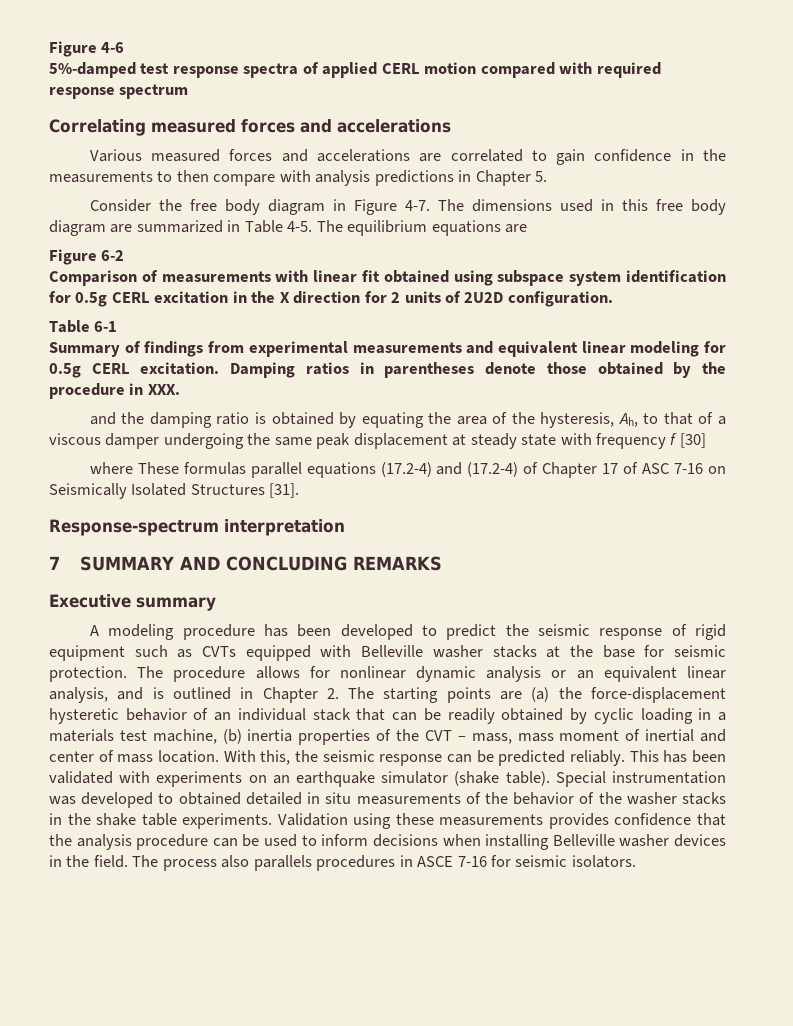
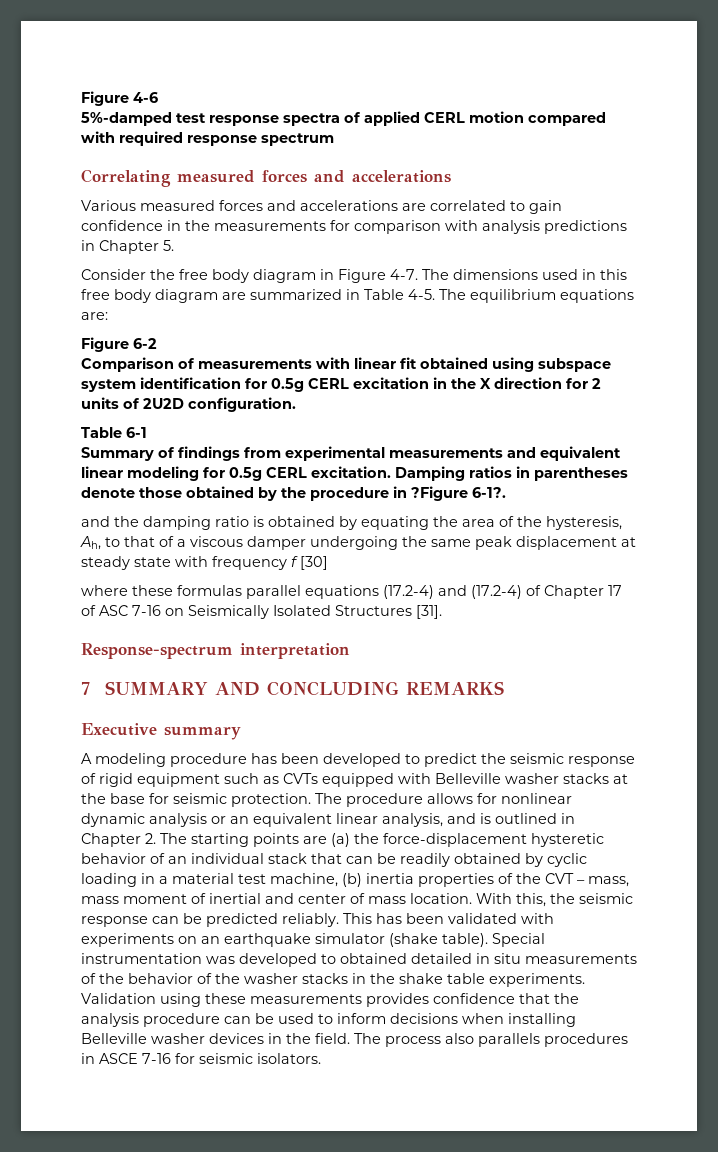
- Various measured forces and accelerations are correlated to gain confidence in the measurements to then compare with analysis predictions in Chapter 5.
+ Various measured forces and accelerations are correlated to gain confidence in the measurements for comparison with analysis predictions in Chapter 5.
- The equilibrium equations are
+ The equilibrium equations are:
- Damping ratios in parentheses denote those obtained by the procedure in XXX.
+ Damping ratios in parentheses denote those obtained by the procedure in ?Figure 6-1?.
- where These formulas parallel equations (17.2-4) and (17.2-4) of Chapter 17 of ASC 7-16 on Seismically Isolated Structures [31].
+ where these formulas parallel equations (17.2-4) and (17.2-4) of Chapter 17 of ASC 7-16 on Seismically Isolated Structures [31].
- The procedure allows for nonlinear dynamic analysis or an equivalent linear analysis, and is outlined in Chapter 2. The starting points are (a) the force-displacement hysteretic behavior of an individual stack that can be readily obtained by cyclic loading in a materials test machine, (b) inertia properties of the CVT – mass, mass moment of inertial and center of mass location.
+ The procedure allows for nonlinear dynamic analysis or an equivalent linear analysis, and is outlined in Chapter 2. The starting points are (a) the force-displacement hysteretic behavior of an individual stack that can be readily obtained by cyclic loading in a material test machine, (b) inertia properties of the CVT – mass, mass moment of inertial and center of mass location.

